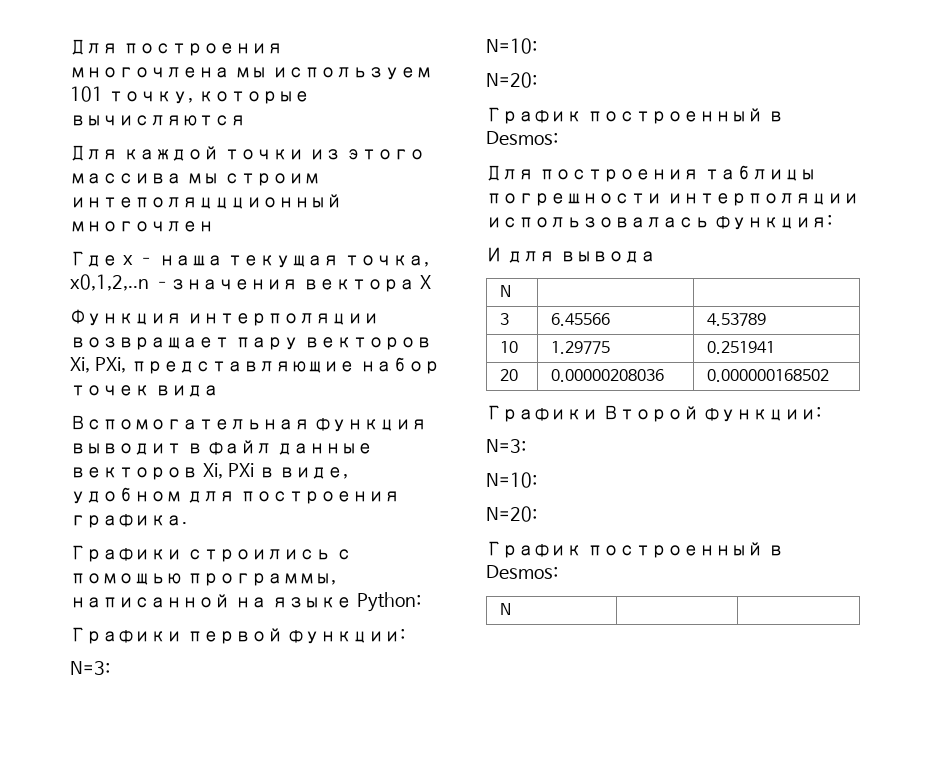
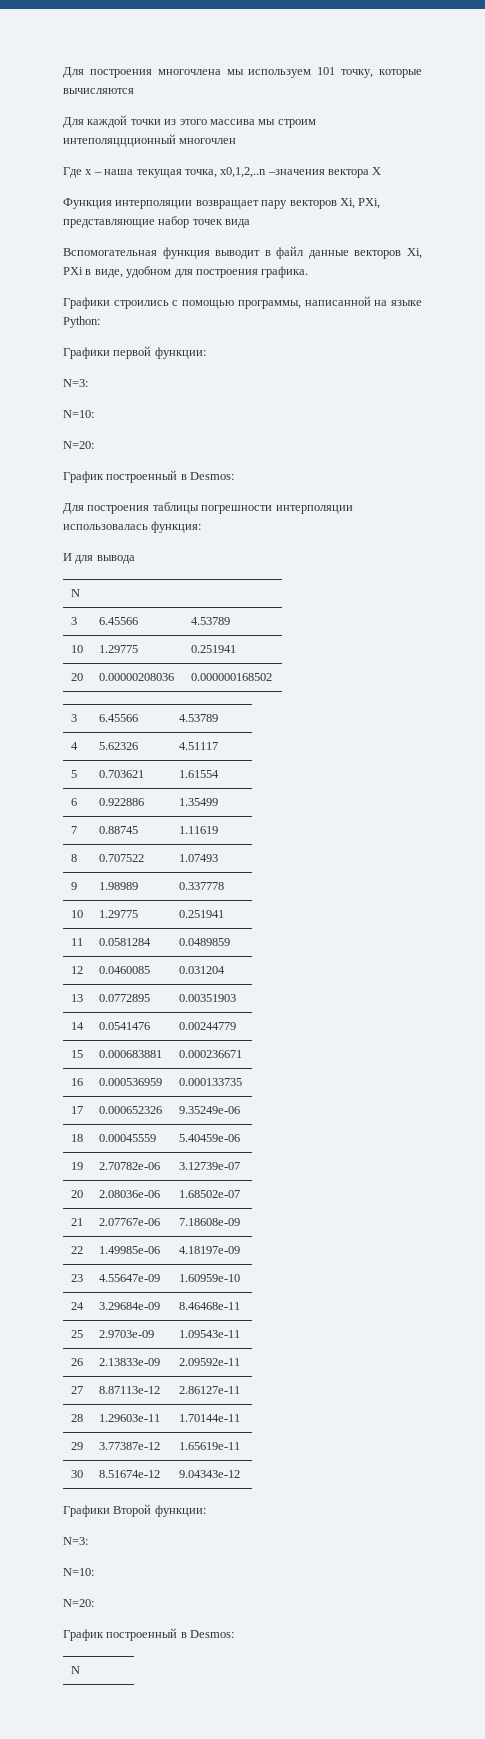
  20 | 0.00000208036 | 0.000000168502
+ 3 | 6.45566 | 4.53789
+ 4 | 5.62326 | 4.51117
+ 5 | 0.703621 | 1.61554
+ 6 | 0.922886 | 1.35499
+ 7 | 0.88745 | 1.11619
+ 8 | 0.707522 | 1.07493
+ 9 | 1.98989 | 0.337778
+ 10 | 1.29775 | 0.251941
+ 11 | 0.0581284 | 0.0489859
+ 12 | 0.0460085 | 0.031204
+ 13 | 0.0772895 | 0.00351903
+ 14 | 0.0541476 | 0.00244779
+ 15 | 0.000683881 | 0.000236671
+ 16 | 0.000536959 | 0.000133735
+ 17 | 0.000652326 | 9.35249e-06
+ 18 | 0.00045559 | 5.40459e-06
+ 19 | 2.70782e-06 | 3.12739e-07
+ 20 | 2.08036e-06 | 1.68502e-07
+ 21 | 2.07767e-06 | 7.18608e-09
+ 22 | 1.49985e-06 | 4.18197e-09
+ 23 | 4.55647e-09 | 1.60959e-10
+ 24 | 3.29684e-09 | 8.46468e-11
+ 25 | 2.9703e-09 | 1.09543e-11
+ 26 | 2.13833e-09 | 2.09592e-11
+ 27 | 8.87113e-12 | 2.86127e-11
+ 28 | 1.29603e-11 | 1.70144e-11
+ 29 | 3.77387e-12 | 1.65619e-11
+ 30 | 8.51674e-12 | 9.04343e-12

